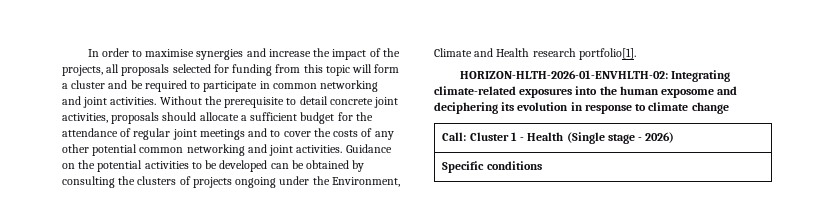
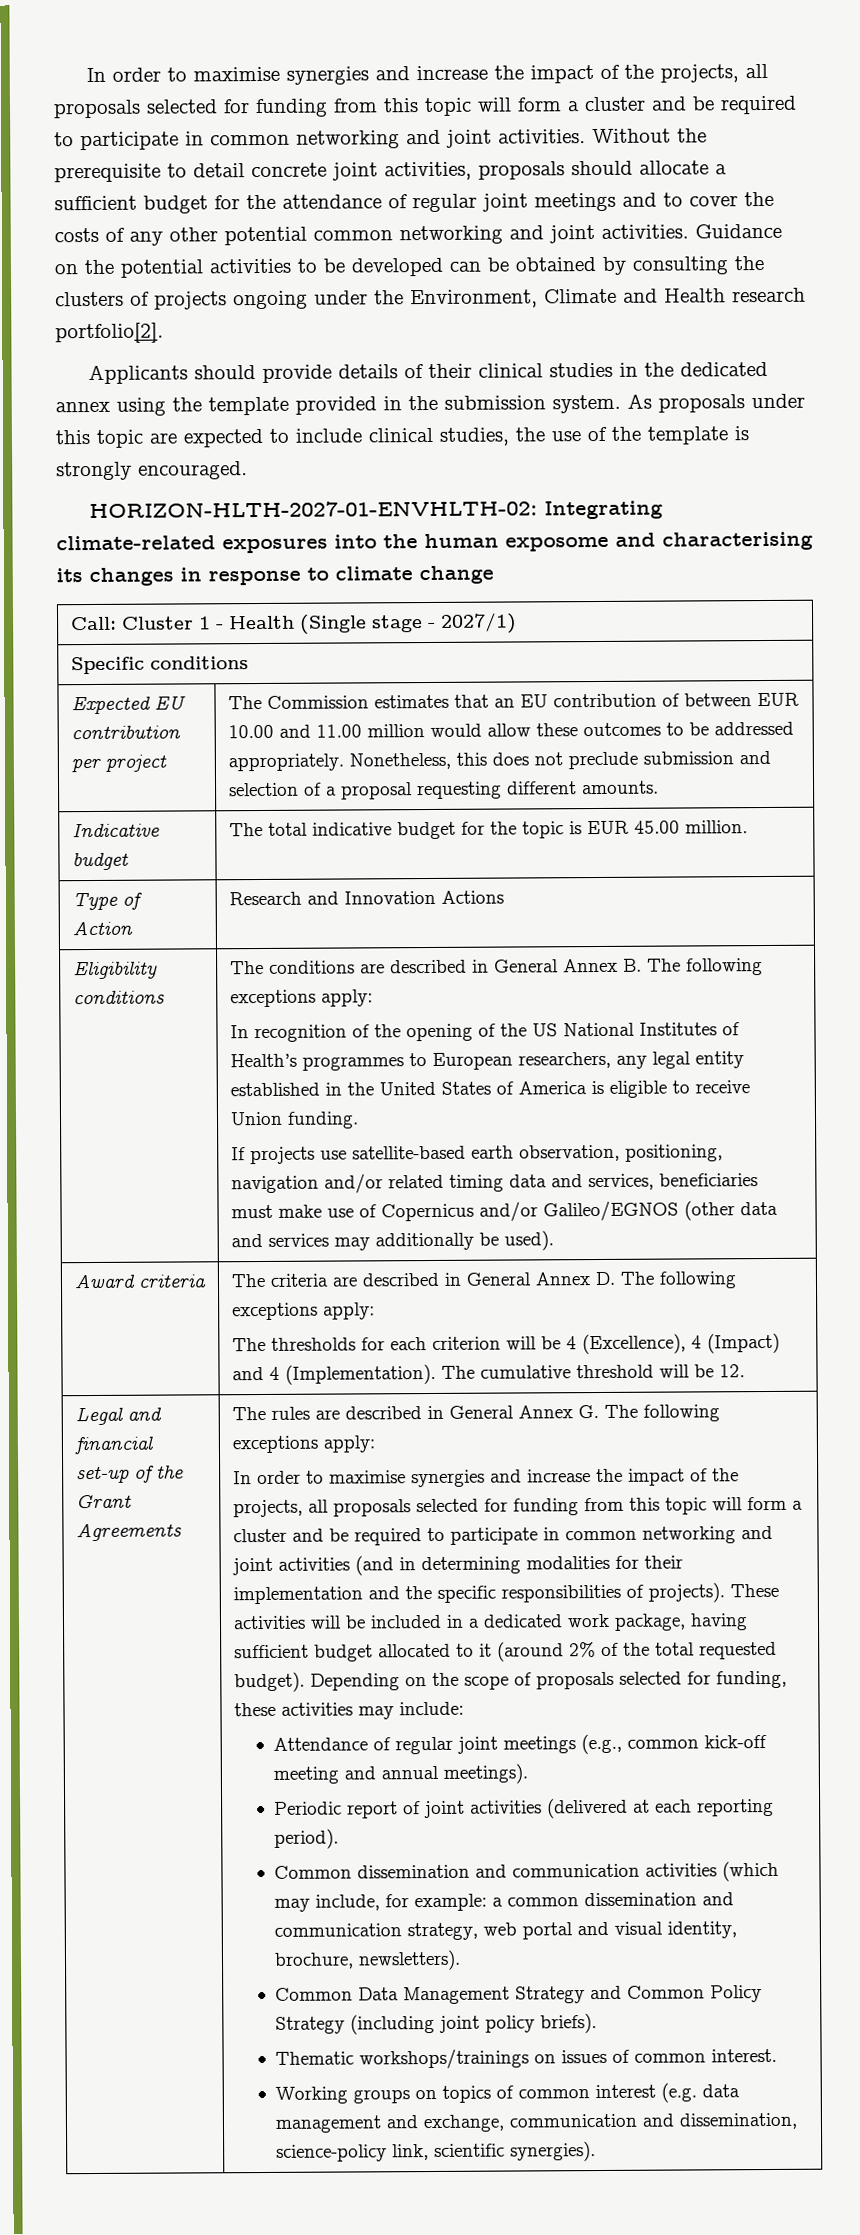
- Guidance on the potential activities to be developed can be obtained by consulting the clusters of projects ongoing under the Environment, Climate and Health research portfolio[1].
- HORIZON-HLTH-2026-01-ENVHLTH-02: Integrating climate-related exposures into the human exposome and deciphering its evolution in response to climate change
+ Guidance on the potential activities to be developed can be obtained by consulting the clusters of projects ongoing under the Environment, Climate and Health research portfolio[2].
+ Applicants should provide details of their clinical studies in the dedicated annex using the template provided in the submission system. As proposals under this topic are expected to include clinical studies, the use of the template is strongly encouraged.
+ HORIZON-HLTH-2027-01-ENVHLTH-02: Integrating climate-related exposures into the human exposome and characterising its changes in response to climate change
- Call: Cluster 1 - Health (Single stage - 2026)
+ Call: Cluster 1 - Health (Single stage - 2027/1)
+ Expected EU contribution per project | The Commission estimates that an EU contribution of between EUR 10.00 and 11.00 million would allow these outcomes to be addressed appropriately. Nonetheless, this does not preclude submission and selection of a proposal requesting different amounts.
+ Indicative budget | The total indicative budget for the topic is EUR 45.00 million.
+ Type of Action | Research and Innovation Actions
+ Eligibility conditions | The conditions are described in General Annex B. The following exceptions apply:
+ In recognition of the opening of the US National Institutes of Health’s programmes to European researchers, any legal entity established in the United States of America is eligible to receive Union funding.
+ If projects use satellite-based earth observation, positioning, navigation and/or related timing data and services, beneficiaries must make use of Copernicus and/or Galileo/EGNOS (other data and services may additionally be used).
+ Award criteria | The criteria are described in General Annex D. The following exceptions apply:
+ The thresholds for each criterion will be 4 (Excellence), 4 (Impact) and 4 (Implementation). The cumulative threshold will be 12.
+ Legal and financial set-up of the Grant Agreements | The rules are described in General Annex G. The following exceptions apply:
+ In order to maximise synergies and increase the impact of the projects, all proposals selected for funding from this topic will form a cluster and be required to participate in common networking and joint activities (and in determining modalities for their implementation and the specific responsibilities of projects). These activities will be included in a dedicated work package, having sufficient budget allocated to it (around 2% of the total requested budget). Depending on the scope of proposals selected for funding, these activities may include:
+ Attendance of regular joint meetings (e.g., common kick-off meeting and annual meetings).
+ Periodic report of joint activities (delivered at each reporting period).
+ Common dissemination and communication activities (which may include, for example: a common dissemination and communication strategy, web portal and visual identity, brochure, newsletters).
+ Common Data Management Strategy and Common Policy Strategy (including joint policy briefs).
+ Thematic workshops/trainings on issues of common interest.
+ Working groups on topics of common interest (e.g. data management and exchange, communication and dissemination, science-policy link, scientific synergies).

